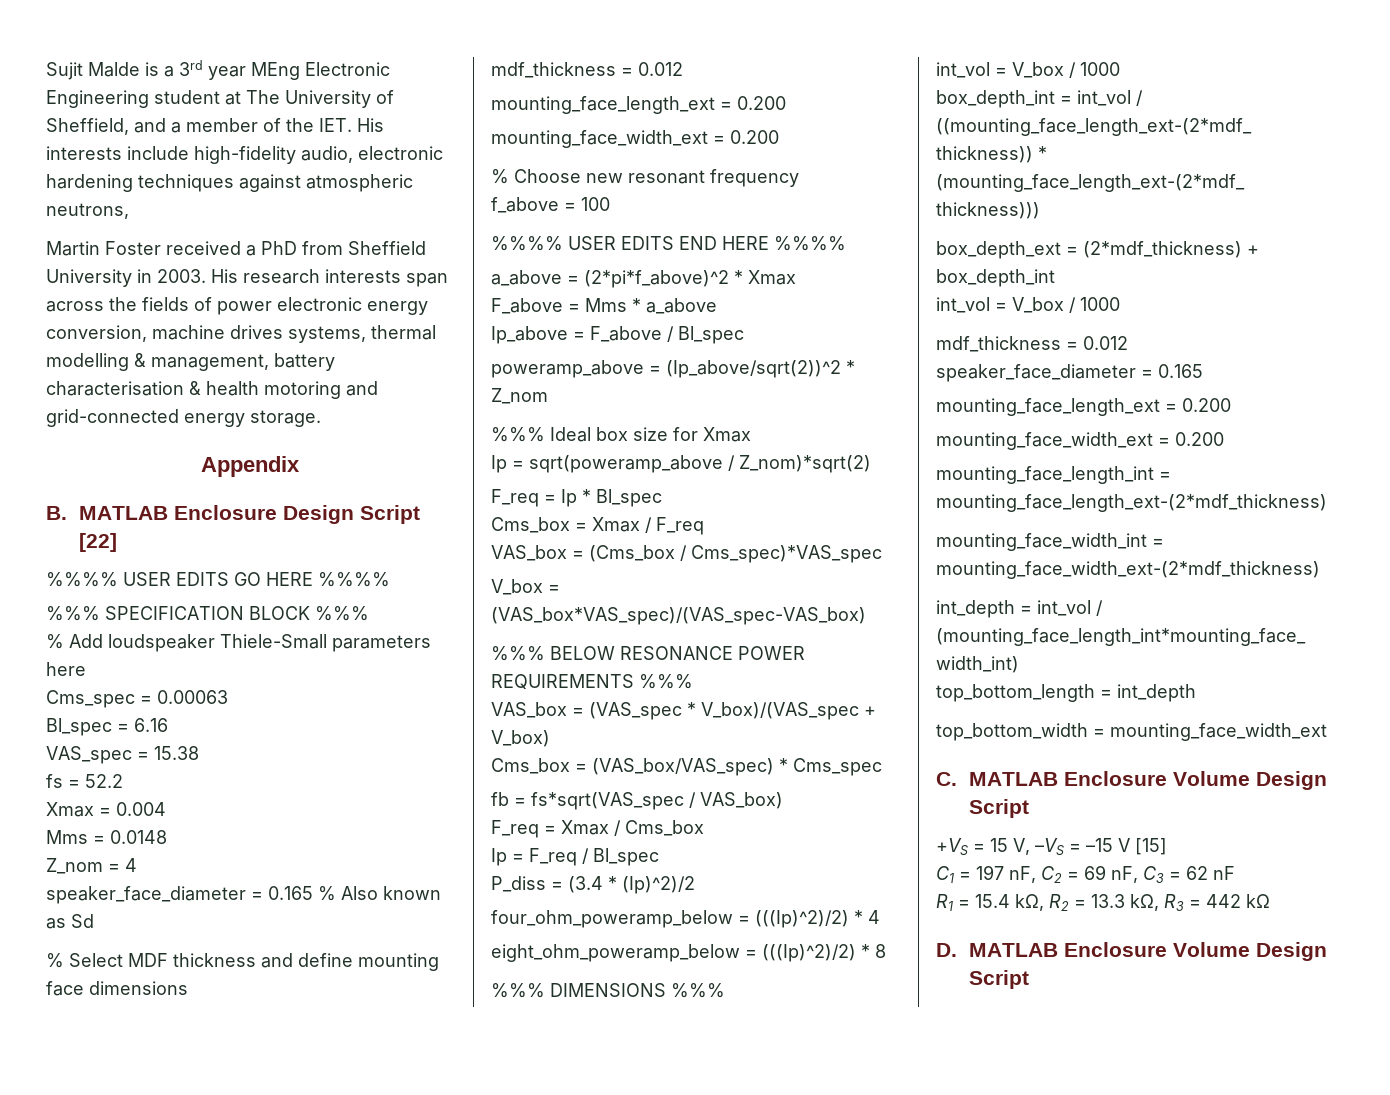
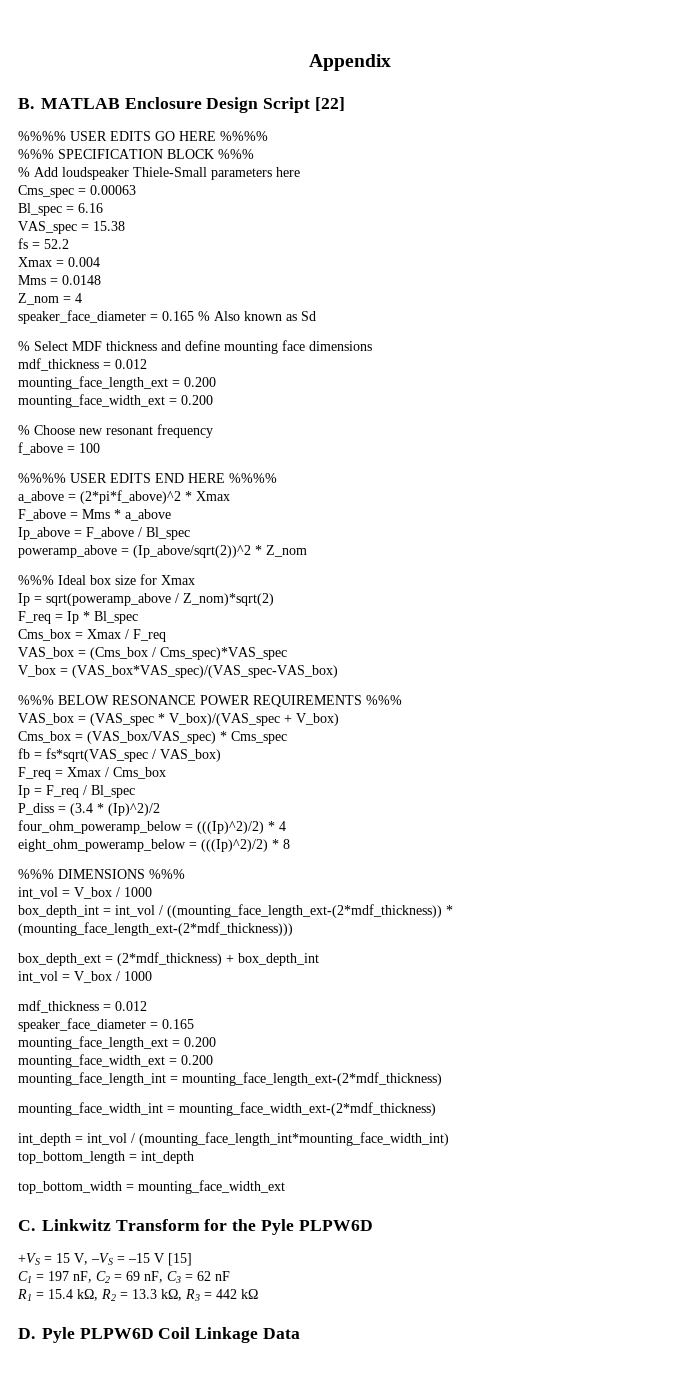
- Sujit Malde is a 3rd year MEng Electronic Engineering student at The University of Sheffield, and a member of the IET. His interests include high-fidelity audio, electronic hardening techniques against atmospheric neutrons,
- Martin Foster received a PhD from Sheffield University in 2003. His research interests span across the fields of power electronic energy conversion, machine drives systems, thermal modelling & management, battery characterisation & health motoring and grid-connected energy storage.
- C. MATLAB Enclosure Volume Design Script
+ C. Linkwitz Transform for the Pyle PLPW6D
- D. MATLAB Enclosure Volume Design Script
+ D. Pyle PLPW6D Coil Linkage Data

